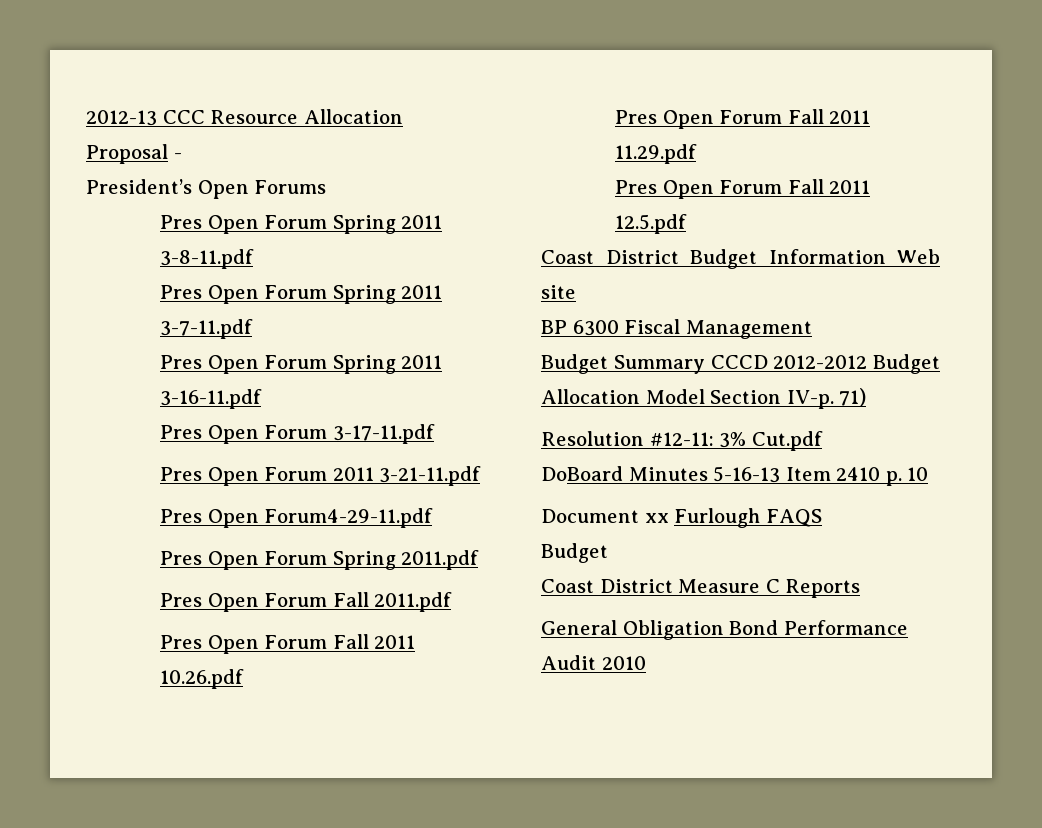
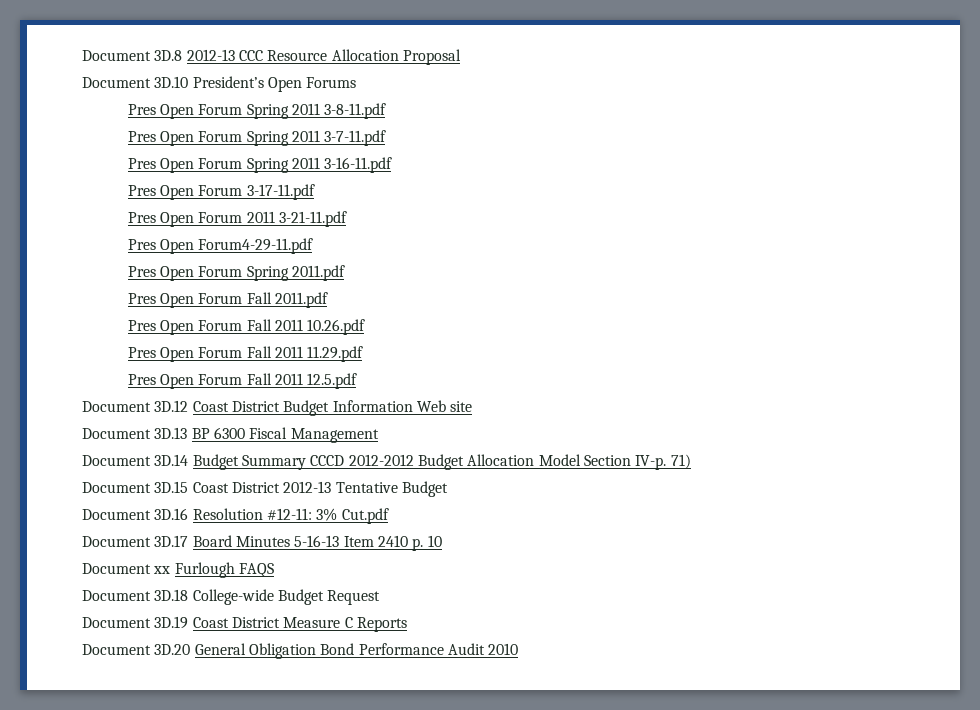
- 2012-13 CCC Resource Allocation Proposal -
- President’s Open Forums
+ Document 3D.8 2012-13 CCC Resource Allocation Proposal
+ Document 3D.10 President’s Open Forums
- Coast District Budget Information Web site
+ Document 3D.12 Coast District Budget Information Web site
- BP 6300 Fiscal Management
+ Document 3D.13 BP 6300 Fiscal Management
- Budget Summary CCCD 2012-2012 Budget Allocation Model Section IV-p.
+ Document 3D.14 Budget Summary CCCD 2012-2012 Budget Allocation Model Section IV-p.
- Resolution #12-11: 3% Cut.pdf
+ Document 3D.15 Coast District 2012-13 Tentative Budget
+ Document 3D.16 Resolution #12-11: 3% Cut.pdf
- DoBoard Minutes 5-16-13 Item 2410 p. 10
+ Document 3D.17 Board Minutes 5-16-13 Item 2410 p. 10
  Document xx Furlough FAQS
- Budget
- Coast District Measure C Reports
+ Document 3D.18 College-wide Budget Request
+ Document 3D.19 Coast District Measure C Reports
- General Obligation Bond Performance Audit 2010
+ Document 3D.20 General Obligation Bond Performance Audit 2010

